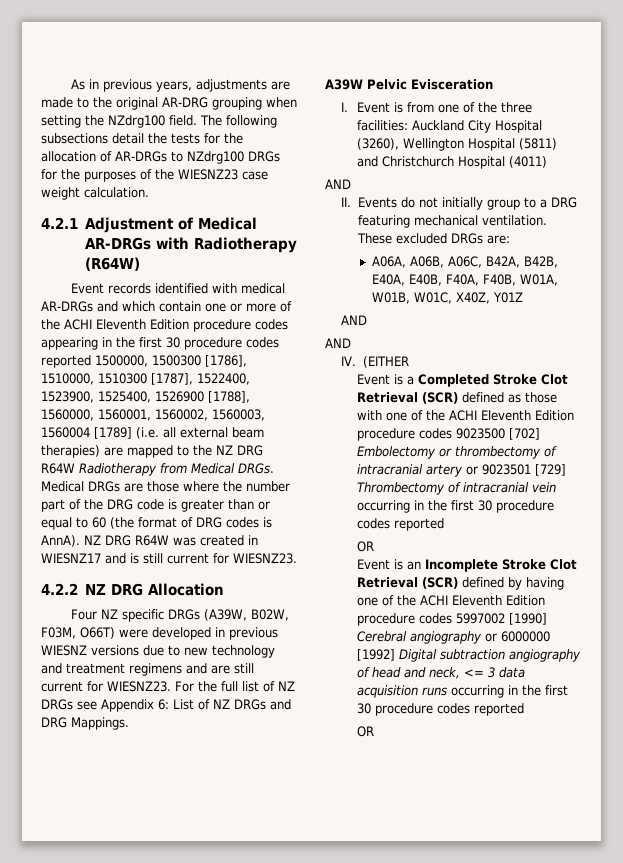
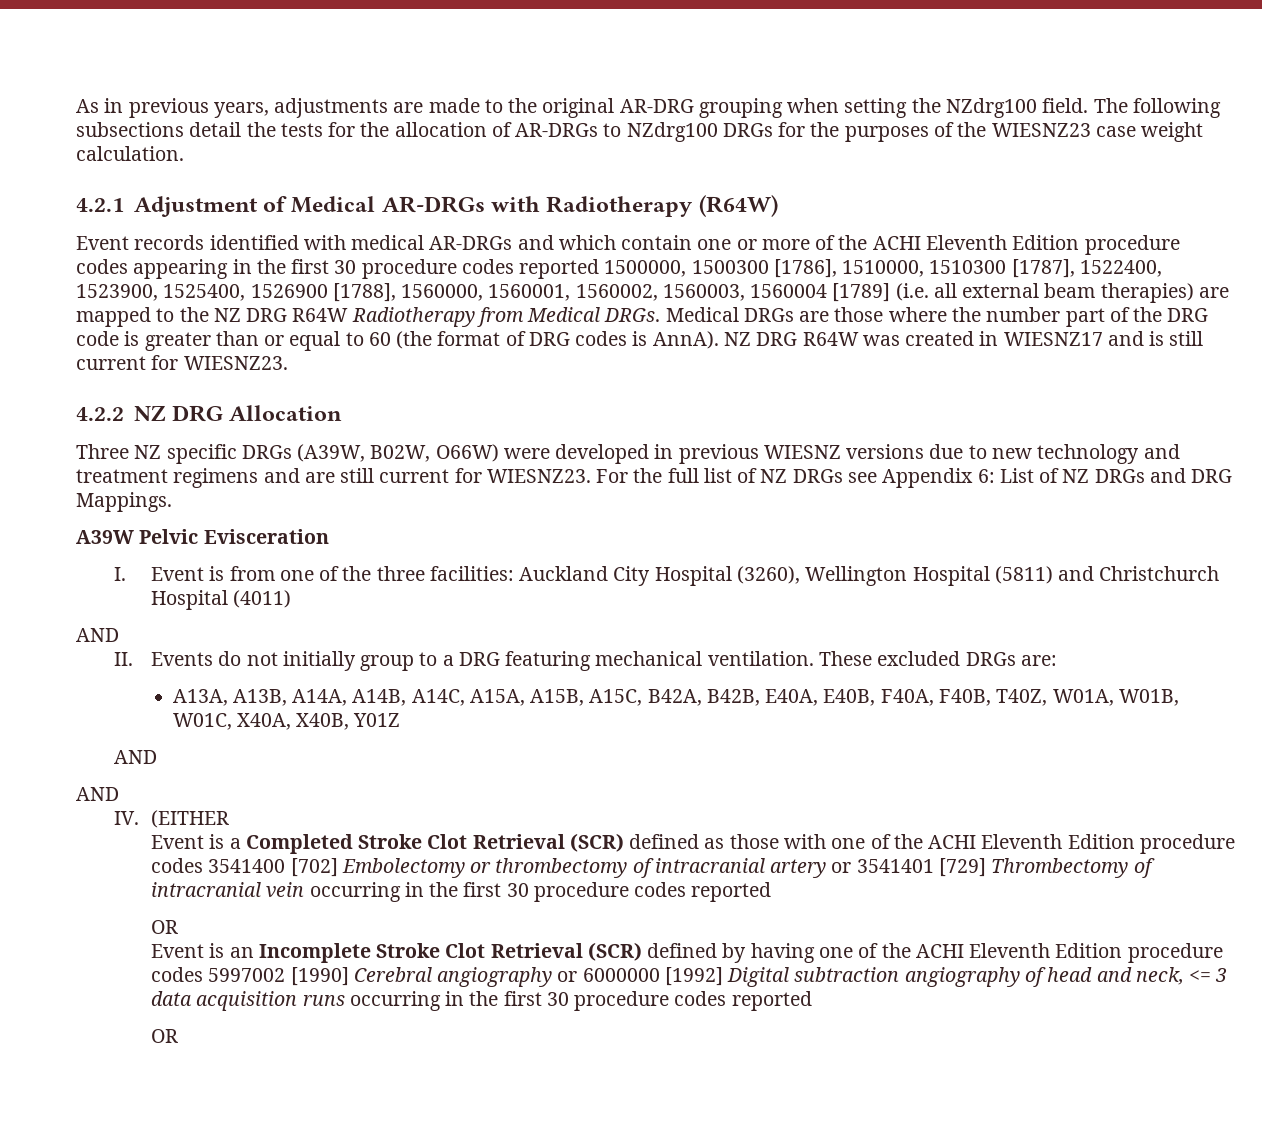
- Four NZ specific DRGs (A39W, B02W, F03M, O66T) were developed in previous WIESNZ versions due to new technology and treatment regimens and are still current for WIESNZ23.
+ Three NZ specific DRGs (A39W, B02W, O66W) were developed in previous WIESNZ versions due to new technology and treatment regimens and are still current for WIESNZ23.
- A06A, A06B, A06C, B42A, B42B, E40A, E40B, F40A, F40B, W01A, W01B, W01C, X40Z, Y01Z
+ A13A, A13B, A14A, A14B, A14C, A15A, A15B, A15C, B42A, B42B, E40A, E40B, F40A, F40B, T40Z, W01A, W01B, W01C, X40A, X40B, Y01Z
- Event is a Completed Stroke Clot Retrieval (SCR) defined as those with one of the ACHI Eleventh Edition procedure codes 9023500 [702] Embolectomy or thrombectomy of intracranial artery or 9023501 [729] Thrombectomy of intracranial vein occurring in the first 30 procedure codes reported
+ Event is a Completed Stroke Clot Retrieval (SCR) defined as those with one of the ACHI Eleventh Edition procedure codes 3541400 [702] Embolectomy or thrombectomy of intracranial artery or 3541401 [729] Thrombectomy of intracranial vein occurring in the first 30 procedure codes reported

